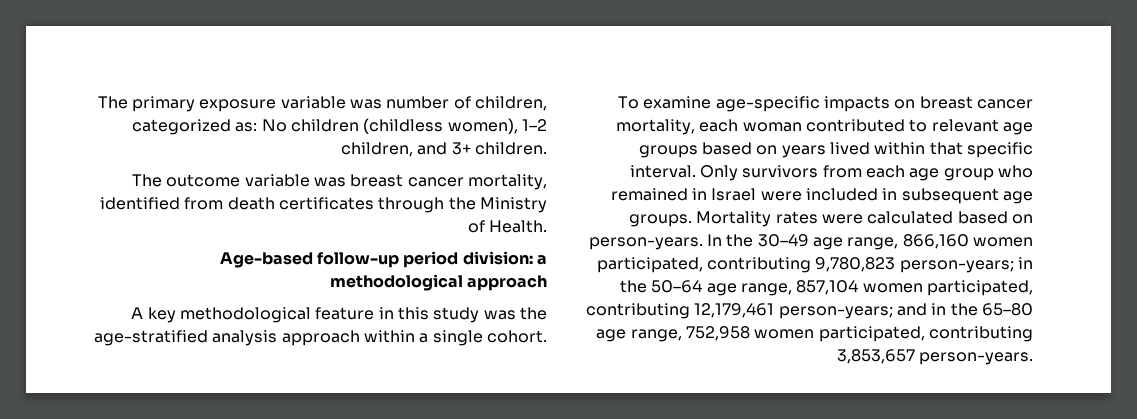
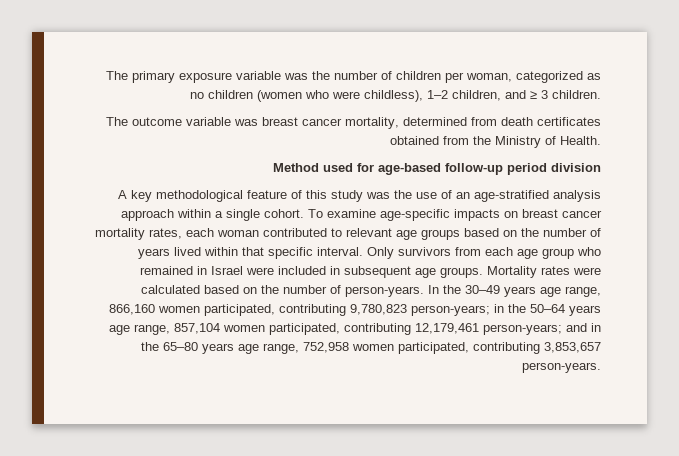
- The primary exposure variable was number of children, categorized as: No children (childless women), 1–2 children, and 3+ children.
+ The primary exposure variable was the number of children per woman, categorized as no children (women who were childless), 1–2 children, and ≥ 3 children.
- The outcome variable was breast cancer mortality, identified from death certificates through the Ministry of Health.
+ The outcome variable was breast cancer mortality, determined from death certificates obtained from the Ministry of Health.
- Age-based follow-up period division: a methodological approach
+ Method used for age-based follow-up period division
- A key methodological feature in this study was the age-stratified analysis approach within a single cohort.
+ A key methodological feature of this study was the use of an age-stratified analysis approach within a single cohort.
- To examine age-specific impacts on breast cancer mortality, each woman contributed to relevant age groups based on years lived within that specific interval.
+ To examine age-specific impacts on breast cancer mortality rates, each woman contributed to relevant age groups based on the number of years lived within that specific interval.
- Mortality rates were calculated based on person-years.
+ Mortality rates were calculated based on the number of person-years.
- In the 30–49 age range, 866,160 women participated, contributing 9,780,823 person-years; in the 50–64 age range, 857,104 women participated, contributing 12,179,461 person-years; and in the 65–80 age range, 752,958 women participated, contributing 3,853,657 person-years.
+ In the 30–49 years age range, 866,160 women participated, contributing 9,780,823 person-years; in the 50–64 years age range, 857,104 women participated, contributing 12,179,461 person-years; and in the 65–80 years age range, 752,958 women participated, contributing 3,853,657 person-years.

